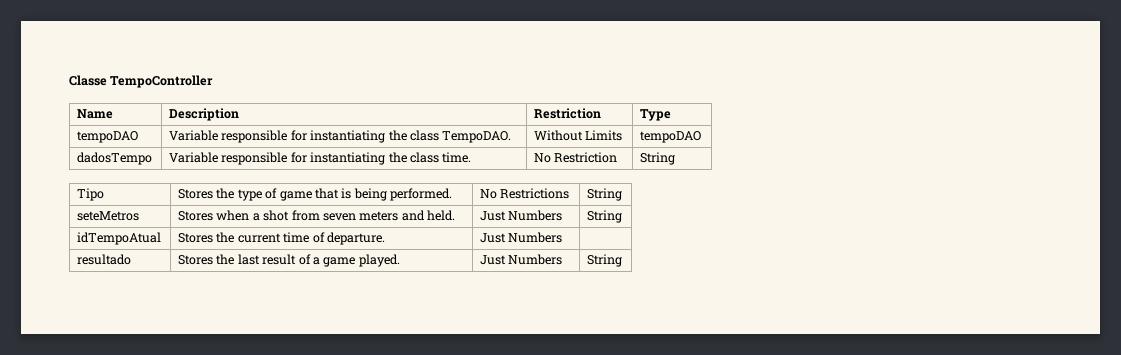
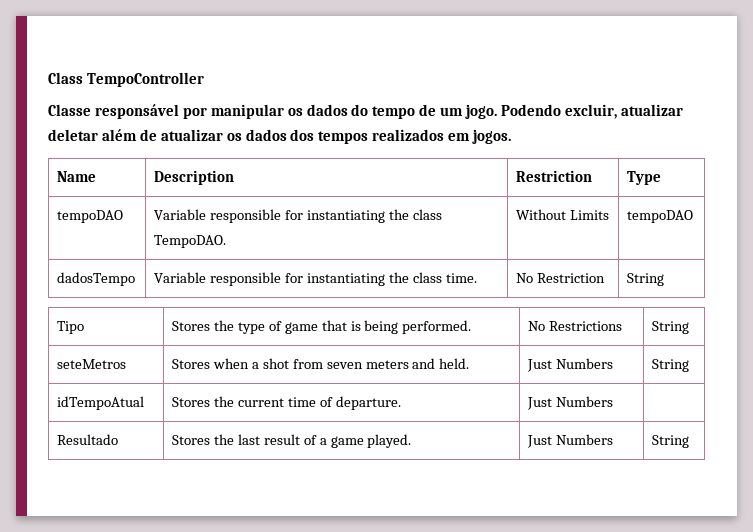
- Classe TempoController
+ Class TempoController
+ Classe responsável por manipular os dados do tempo de um jogo. Podendo excluir, atualizar deletar além de atualizar os dados dos tempos realizados em jogos.
- resultado | Stores the last result of a game played. | Just Numbers | String
+ Resultado | Stores the last result of a game played. | Just Numbers | String

